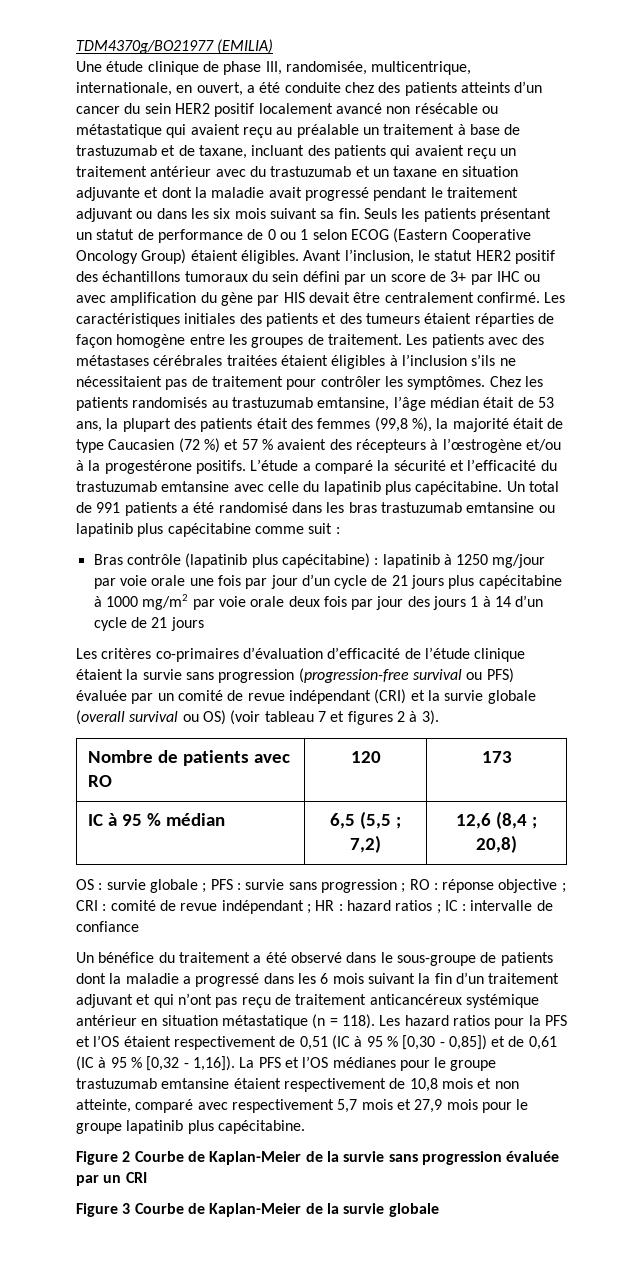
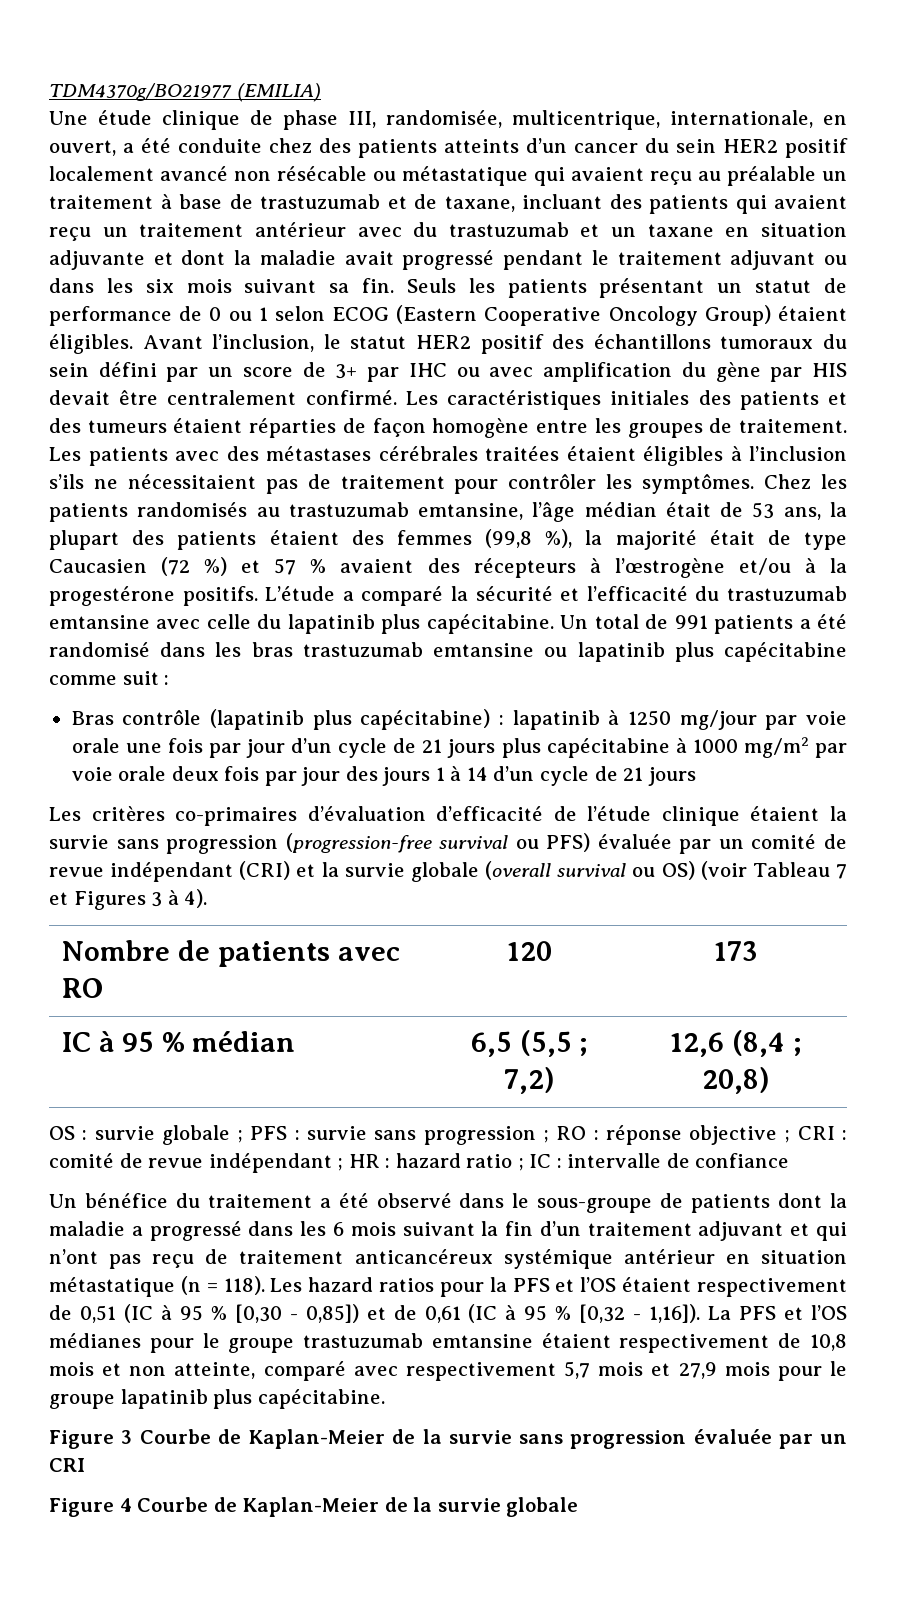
- Chez les patients randomisés au trastuzumab emtansine, l’âge médian était de 53 ans, la plupart des patients était des femmes (99,8 %), la majorité était de type Caucasien (72 %) et 57 % avaient des récepteurs à l’œstrogène et/ou à la progestérone positifs.
+ Chez les patients randomisés au trastuzumab emtansine, l’âge médian était de 53 ans, la plupart des patients étaient des femmes (99,8 %), la majorité était de type Caucasien (72 %) et 57 % avaient des récepteurs à l’œstrogène et/ou à la progestérone positifs.
- Les critères co-primaires d’évaluation d’efficacité de l’étude clinique étaient la survie sans progression (progression-free survival ou PFS) évaluée par un comité de revue indépendant (CRI) et la survie globale (overall survival ou OS) (voir tableau 7 et figures 2 à 3).
+ Les critères co-primaires d’évaluation d’efficacité de l’étude clinique étaient la survie sans progression (progression-free survival ou PFS) évaluée par un comité de revue indépendant (CRI) et la survie globale (overall survival ou OS) (voir Tableau 7 et Figures 3 à 4).
- OS : survie globale ; PFS : survie sans progression ; RO : réponse objective ; CRI : comité de revue indépendant ; HR : hazard ratios ; IC : intervalle de confiance
+ OS : survie globale ; PFS : survie sans progression ; RO : réponse objective ; CRI : comité de revue indépendant ; HR : hazard ratio ; IC : intervalle de confiance
- Figure 2 Courbe de Kaplan-Meier de la survie sans progression évaluée par un CRI
+ Figure 3 Courbe de Kaplan-Meier de la survie sans progression évaluée par un CRI
- Figure 3 Courbe de Kaplan-Meier de la survie globale
+ Figure 4 Courbe de Kaplan-Meier de la survie globale

